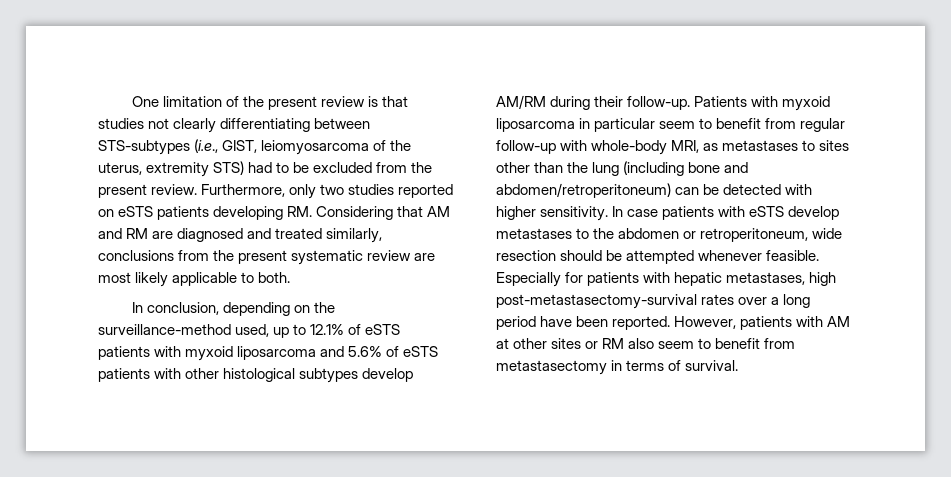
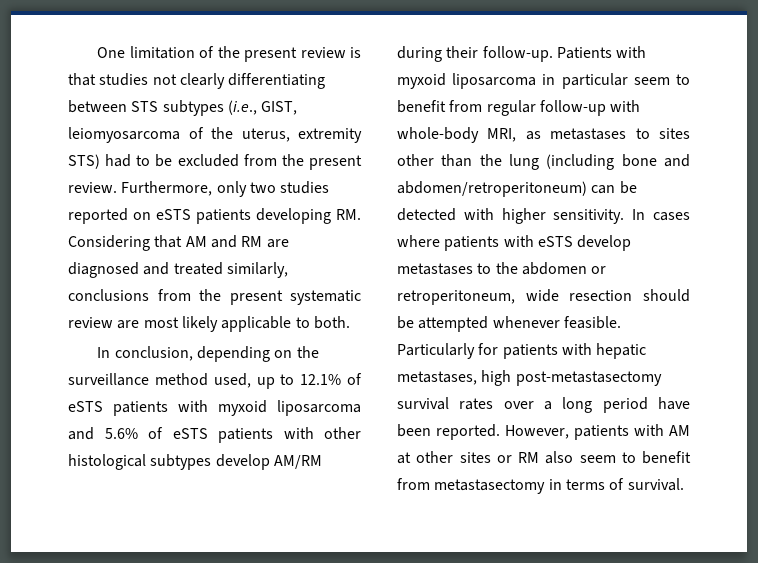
- One limitation of the present review is that studies not clearly differentiating between STS-subtypes (i.e., GIST, leiomyosarcoma of the uterus, extremity STS) had to be excluded from the present review.
+ One limitation of the present review is that studies not clearly differentiating between STS subtypes (i.e., GIST, leiomyosarcoma of the uterus, extremity STS) had to be excluded from the present review.
- In conclusion, depending on the surveillance-method used, up to 12.1% of eSTS patients with myxoid liposarcoma and 5.6% of eSTS patients with other histological subtypes develop AM/RM during their follow-up.
+ In conclusion, depending on the surveillance method used, up to 12.1% of eSTS patients with myxoid liposarcoma and 5.6% of eSTS patients with other histological subtypes develop AM/RM during their follow-up.
- In case patients with eSTS develop metastases to the abdomen or retroperitoneum, wide resection should be attempted whenever feasible.
+ In cases where patients with eSTS develop metastases to the abdomen or retroperitoneum, wide resection should be attempted whenever feasible.
- Especially for patients with hepatic metastases, high post-metastasectomy-survival rates over a long period have been reported.
+ Particularly for patients with hepatic metastases, high post-metastasectomy survival rates over a long period have been reported.

